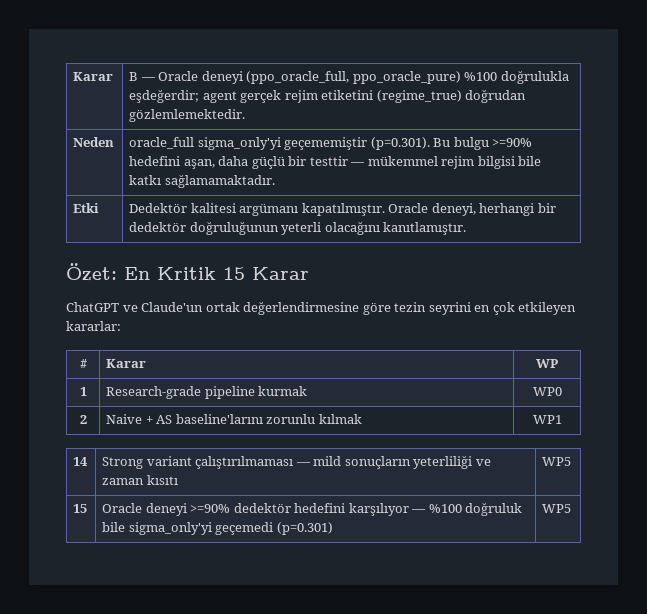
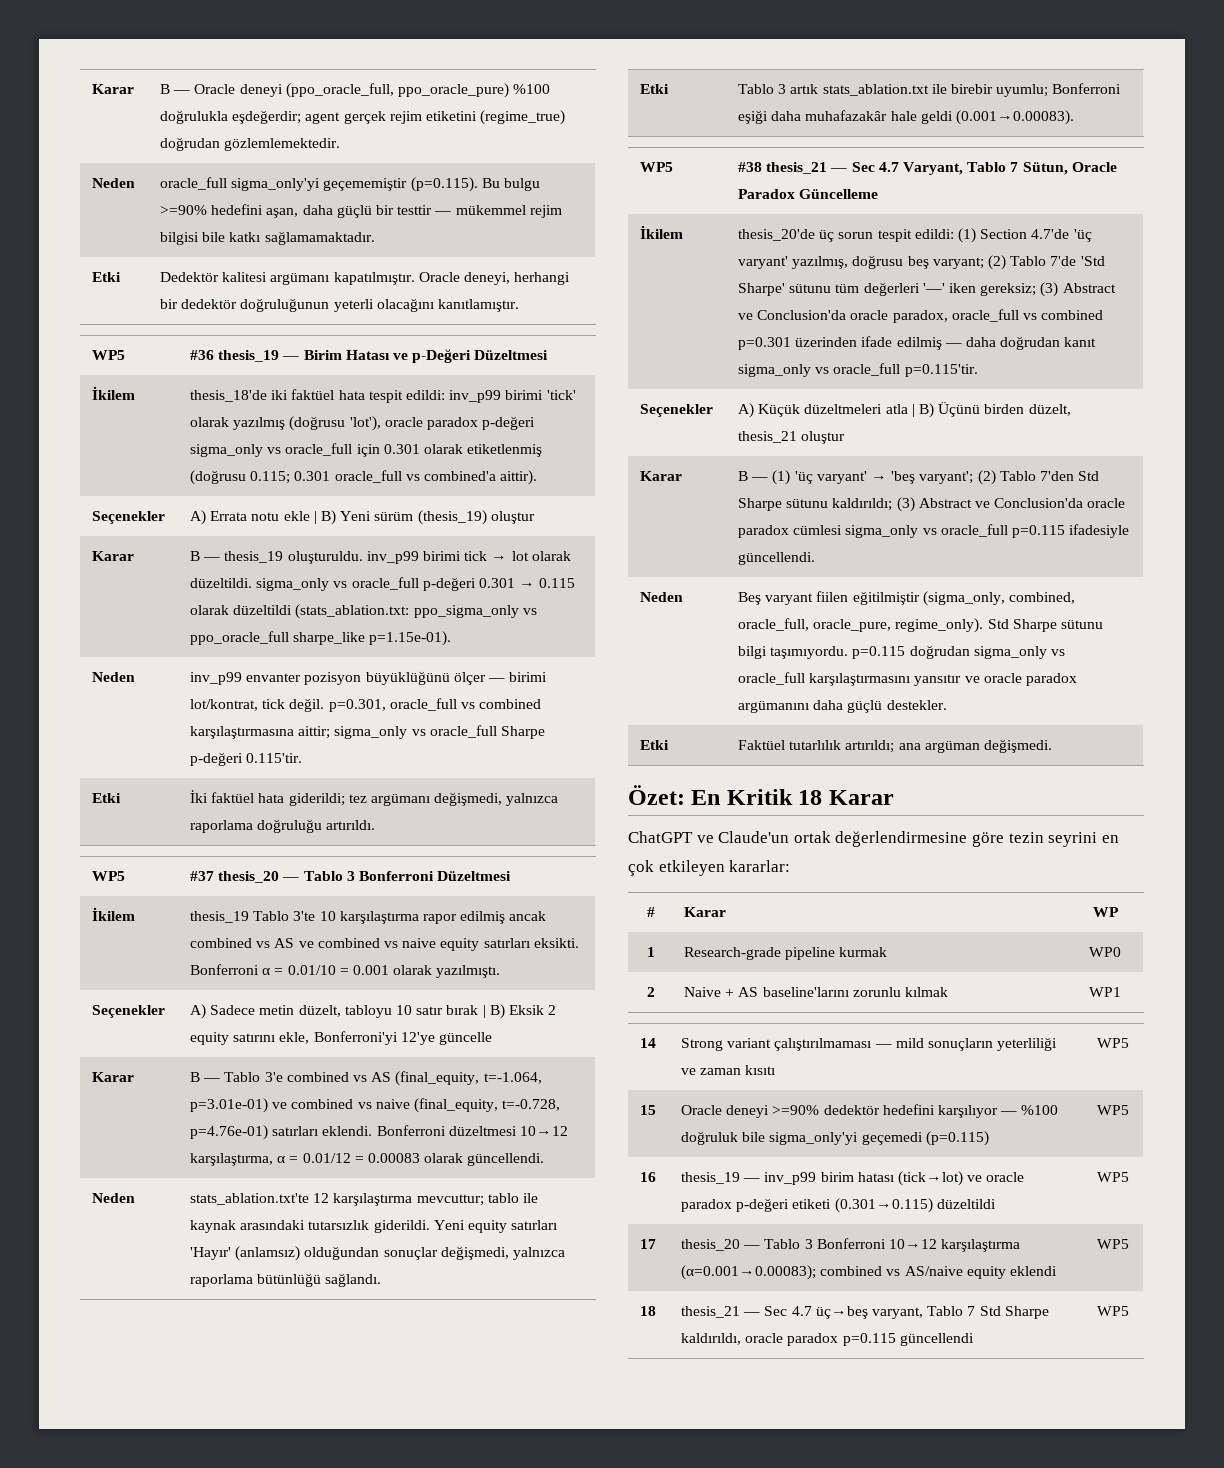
- Neden | oracle_full sigma_only'yi geçememiştir (p=0.301). Bu bulgu >=90% hedefini aşan, daha güçlü bir testtir — mükemmel rejim bilgisi bile katkı sağlamamaktadır.
+ Neden | oracle_full sigma_only'yi geçememiştir (p=0.115). Bu bulgu >=90% hedefini aşan, daha güçlü bir testtir — mükemmel rejim bilgisi bile katkı sağlamamaktadır.
+ WP5 | #36 thesis_19 — Birim Hatası ve p-Değeri Düzeltmesi
+ İkilem | thesis_18'de iki faktüel hata tespit edildi: inv_p99 birimi 'tick' olarak yazılmış (doğrusu 'lot'), oracle paradox p-değeri sigma_only vs oracle_full için 0.301 olarak etiketlenmiş (doğrusu 0.115; 0.301 oracle_full vs combined'a aittir).
+ Seçenekler | A) Errata notu ekle | B) Yeni sürüm (thesis_19) oluştur
+ Karar | B — thesis_19 oluşturuldu. inv_p99 birimi tick → lot olarak düzeltildi. sigma_only vs oracle_full p-değeri 0.301 → 0.115 olarak düzeltildi (stats_ablation.txt: ppo_sigma_only vs ppo_oracle_full sharpe_like p=1.15e-01).
+ Neden | inv_p99 envanter pozisyon büyüklüğünü ölçer — birimi lot/kontrat, tick değil. p=0.301, oracle_full vs combined karşılaştırmasına aittir; sigma_only vs oracle_full Sharpe p-değeri 0.115'tir.
+ Etki | İki faktüel hata giderildi; tez argümanı değişmedi, yalnızca raporlama doğruluğu artırıldı.
+ WP5 | #37 thesis_20 — Tablo 3 Bonferroni Düzeltmesi
+ İkilem | thesis_19 Tablo 3'te 10 karşılaştırma rapor edilmiş ancak combined vs AS ve combined vs naive equity satırları eksikti. Bonferroni α = 0.01/10 = 0.001 olarak yazılmıştı.
+ Seçenekler | A) Sadece metin düzelt, tabloyu 10 satır bırak | B) Eksik 2 equity satırını ekle, Bonferroni'yi 12'ye güncelle
+ Karar | B — Tablo 3'e combined vs AS (final_equity, t=-1.064, p=3.01e-01) ve combined vs naive (final_equity, t=-0.728, p=4.76e-01) satırları eklendi. Bonferroni düzeltmesi 10→12 karşılaştırma, α = 0.01/12 = 0.00083 olarak güncellendi.
+ Neden | stats_ablation.txt'te 12 karşılaştırma mevcuttur; tablo ile kaynak arasındaki tutarsızlık giderildi. Yeni equity satırları 'Hayır' (anlamsız) olduğundan sonuçlar değişmedi, yalnızca raporlama bütünlüğü sağlandı.
+ Etki | Tablo 3 artık stats_ablation.txt ile birebir uyumlu; Bonferroni eşiği daha muhafazakâr hale geldi (0.001→0.00083).
+ WP5 | #38 thesis_21 — Sec 4.7 Varyant, Tablo 7 Sütun, Oracle Paradox Güncelleme
+ İkilem | thesis_20'de üç sorun tespit edildi: (1) Section 4.7'de 'üç varyant' yazılmış, doğrusu beş varyant; (2) Tablo 7'de 'Std Sharpe' sütunu tüm değerleri '—' iken gereksiz; (3) Abstract ve Conclusion'da oracle paradox, oracle_full vs combined p=0.301 üzerinden ifade edilmiş — daha doğrudan kanıt sigma_only vs oracle_full p=0.115'tir.
+ Seçenekler | A) Küçük düzeltmeleri atla | B) Üçünü birden düzelt, thesis_21 oluştur
+ Karar | B — (1) 'üç varyant' → 'beş varyant'; (2) Tablo 7'den Std Sharpe sütunu kaldırıldı; (3) Abstract ve Conclusion'da oracle paradox cümlesi sigma_only vs oracle_full p=0.115 ifadesiyle güncellendi.
+ Neden | Beş varyant fiilen eğitilmiştir (sigma_only, combined, oracle_full, oracle_pure, regime_only). Std Sharpe sütunu bilgi taşımıyordu. p=0.115 doğrudan sigma_only vs oracle_full karşılaştırmasını yansıtır ve oracle paradox argümanını daha güçlü destekler.
+ Etki | Faktüel tutarlılık artırıldı; ana argüman değişmedi.
- Özet: En Kritik 15 Karar
+ Özet: En Kritik 18 Karar
- 15 | Oracle deneyi >=90% dedektör hedefini karşılıyor — %100 doğruluk bile sigma_only'yi geçemedi (p=0.301) | WP5
+ 15 | Oracle deneyi >=90% dedektör hedefini karşılıyor — %100 doğruluk bile sigma_only'yi geçemedi (p=0.115) | WP5
+ 16 | thesis_19 — inv_p99 birim hatası (tick→lot) ve oracle paradox p-değeri etiketi (0.301→0.115) düzeltildi | WP5
+ 17 | thesis_20 — Tablo 3 Bonferroni 10→12 karşılaştırma (α=0.001→0.00083); combined vs AS/naive equity eklendi | WP5
+ 18 | thesis_21 — Sec 4.7 üç→beş varyant, Tablo 7 Std Sharpe kaldırıldı, oracle paradox p=0.115 güncellendi | WP5

